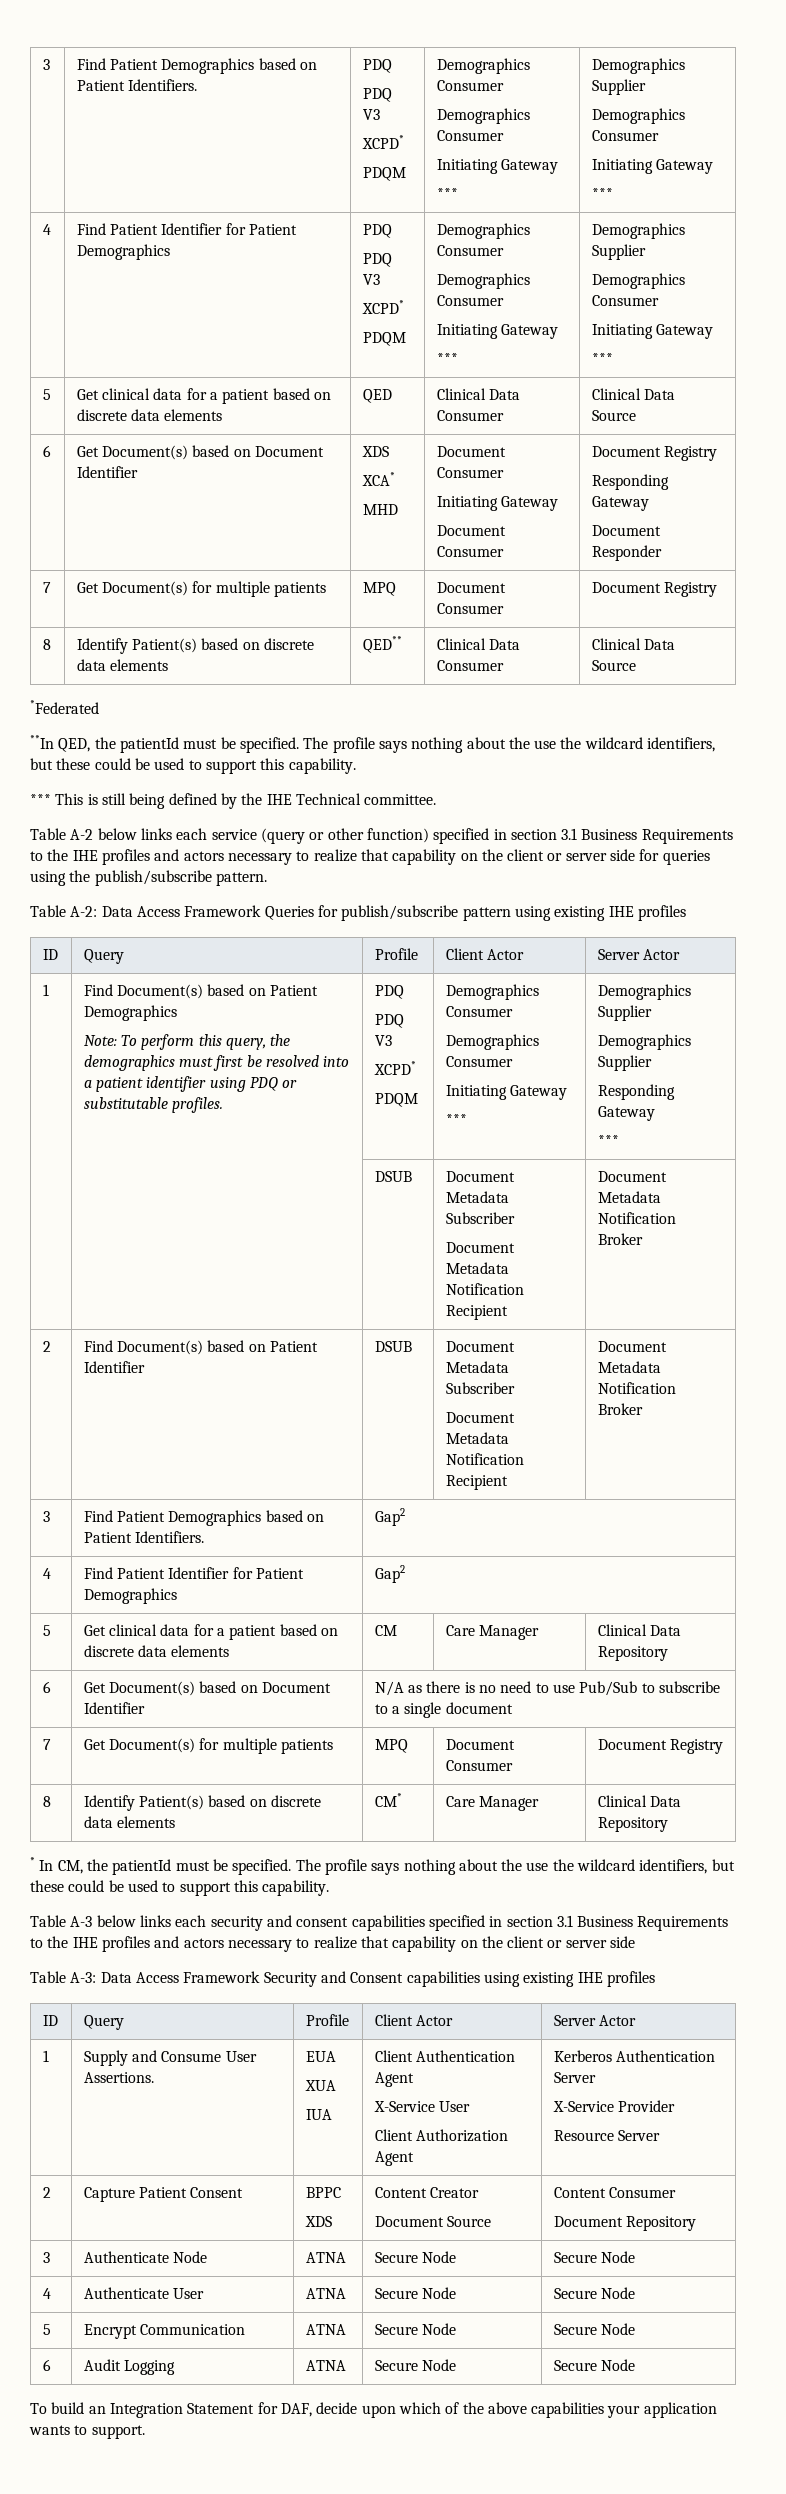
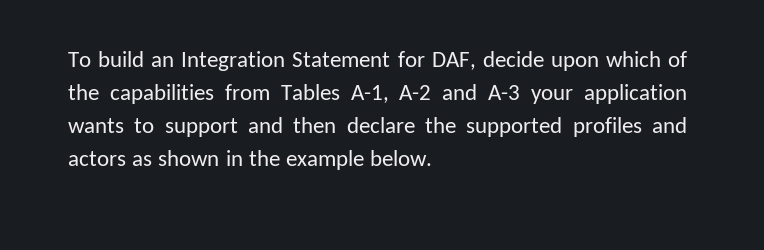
- 3 | Find Patient Demographics based on Patient Identifiers. | PDQ
- PDQ V3
- XCPD*
- PDQM | Demographics Consumer
- Demographics Consumer
- Initiating Gateway
- *** | Demographics Supplier
- Demographics Consumer
- Initiating Gateway
- ***
- 4 | Find Patient Identifier for Patient Demographics | PDQ
- PDQ V3
- XCPD*
- PDQM | Demographics Consumer
- Demographics Consumer
- Initiating Gateway
- *** | Demographics Supplier
- Demographics Consumer
- Initiating Gateway
- ***
- 5 | Get clinical data for a patient based on discrete data elements | QED | Clinical Data Consumer | Clinical Data Source
- 6 | Get Document(s) based on Document Identifier | XDS
- XCA*
- MHD | Document Consumer
- Initiating Gateway
- Document Consumer | Document Registry
- Responding Gateway
- Document Responder
- 7 | Get Document(s) for multiple patients | MPQ | Document Consumer | Document Registry
- 8 | Identify Patient(s) based on discrete data elements | QED** | Clinical Data Consumer | Clinical Data Source
- *Federated
- **In QED, the patientId must be specified. The profile says nothing about the use the wildcard identifiers, but these could be used to support this capability.
- *** This is still being defined by the IHE Technical committee.
- Table A-2 below links each service (query or other function) specified in section 3.1 Business Requirements to the IHE profiles and actors necessary to realize that capability on the client or server side for queries using the publish/subscribe pattern.
- Table A-2: Data Access Framework Queries for publish/subscribe pattern using existing IHE profiles
- ID | Query | Profile | Client Actor | Server Actor
- 1 | Find Document(s) based on Patient Demographics
- Note: To perform this query, the demographics must first be resolved into a patient identifier using PDQ or substitutable profiles. | PDQ
- PDQ V3
- XCPD*
- PDQM | Demographics Consumer
- Demographics Consumer
- Initiating Gateway
- *** | Demographics Supplier
- Demographics Supplier
- Responding Gateway
- ***
- | | DSUB | Document Metadata Subscriber
- Document Metadata Notification Recipient | Document Metadata Notification Broker
- 2 | Find Document(s) based on Patient Identifier | DSUB | Document Metadata Subscriber
- Document Metadata Notification Recipient | Document Metadata Notification Broker
- 3 | Find Patient Demographics based on Patient Identifiers. | Gap2
- 4 | Find Patient Identifier for Patient Demographics | Gap2
- 5 | Get clinical data for a patient based on discrete data elements | CM | Care Manager | Clinical Data Repository
- 6 | Get Document(s) based on Document Identifier | N/A as there is no need to use Pub/Sub to subscribe to a single document
- 7 | Get Document(s) for multiple patients | MPQ | Document Consumer | Document Registry
- 8 | Identify Patient(s) based on discrete data elements | CM* | Care Manager | Clinical Data Repository
- * In CM, the patientId must be specified. The profile says nothing about the use the wildcard identifiers, but these could be used to support this capability.
- Table A-3 below links each security and consent capabilities specified in section 3.1 Business Requirements to the IHE profiles and actors necessary to realize that capability on the client or server side
- Table A-3: Data Access Framework Security and Consent capabilities using existing IHE profiles
- ID | Query | Profile | Client Actor | Server Actor
- 1 | Supply and Consume User Assertions. | EUA
- XUA
- IUA | Client Authentication Agent
- X-Service User
- Client Authorization Agent | Kerberos Authentication Server
- X-Service Provider
- Resource Server
- 2 | Capture Patient Consent | BPPC
- XDS | Content Creator
- Document Source | Content Consumer
- Document Repository
- 3 | Authenticate Node | ATNA | Secure Node | Secure Node
- 4 | Authenticate User | ATNA | Secure Node | Secure Node
- 5 | Encrypt Communication | ATNA | Secure Node | Secure Node
- 6 | Audit Logging | ATNA | Secure Node | Secure Node
- To build an Integration Statement for DAF, decide upon which of the above capabilities your application wants to support.
+ To build an Integration Statement for DAF, decide upon which of the capabilities from Tables A-1, A-2 and A-3 your application wants to support and then declare the supported profiles and actors as shown in the example below.

